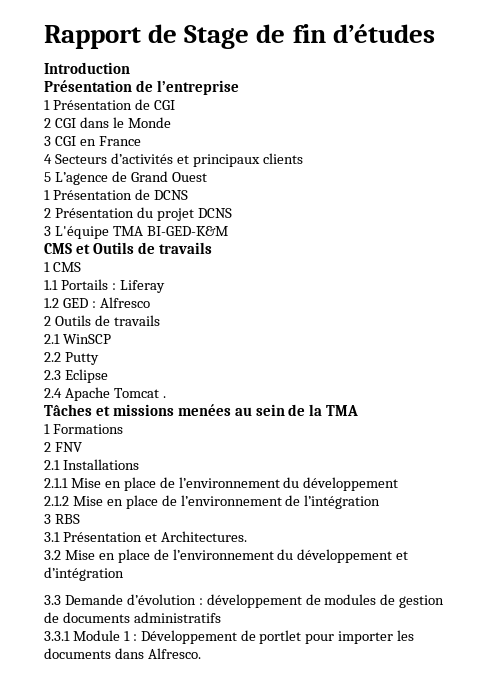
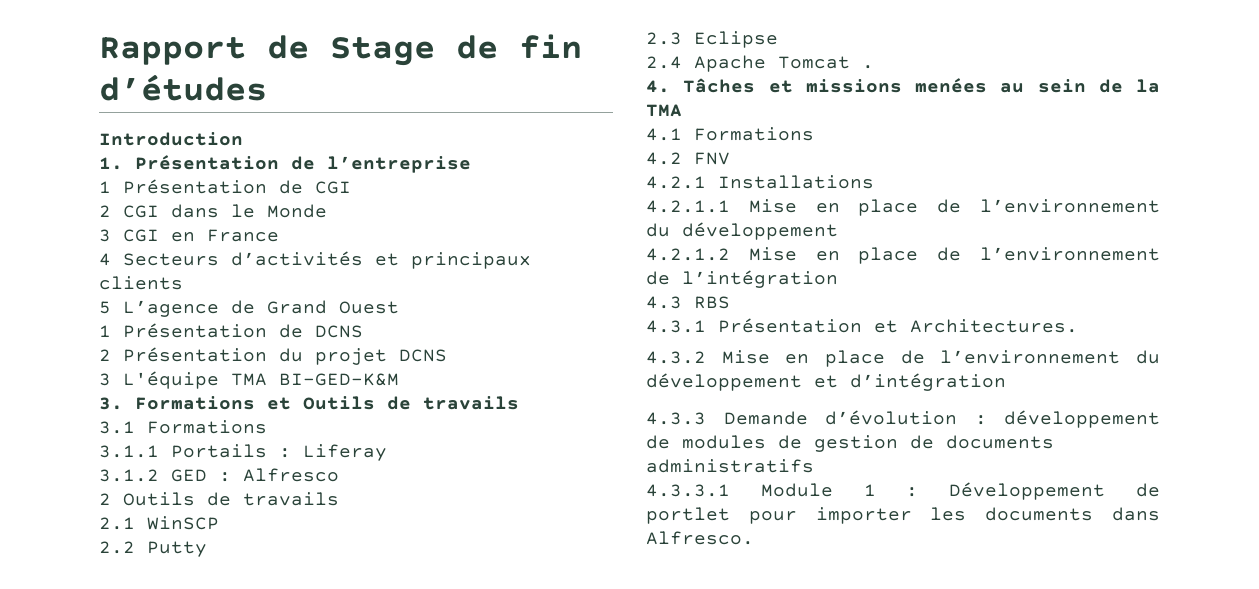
- Présentation de l’entreprise
+ 1. Présentation de l’entreprise
- CMS et Outils de travails
+ 3. Formations et Outils de travails
- 1 CMS
- 1.1 Portails : Liferay
+ 3.1 Formations
+ 3.1.1 Portails : Liferay
- 1.2 GED : Alfresco
+ 3.1.2 GED : Alfresco
- Tâches et missions menées au sein de la TMA
+ 4. Tâches et missions menées au sein de la TMA
- 1 Formations
- 2 FNV
+ 4.1 Formations
+ 4.2 FNV
- 2.1 Installations
+ 4.2.1 Installations
- 2.1.1 Mise en place de l’environnement du développement
+ 4.2.1.1 Mise en place de l’environnement du développement
- 2.1.2 Mise en place de l’environnement de l’intégration
+ 4.2.1.2 Mise en place de l’environnement de l’intégration
- 3 RBS
+ 4.3 RBS
- 3.1 Présentation et Architectures.
+ 4.3.1 Présentation et Architectures.
- 3.2 Mise en place de l’environnement du développement et d’intégration
+ 4.3.2 Mise en place de l’environnement du développement et d’intégration
- 3.3 Demande d’évolution : développement de modules de gestion de documents administratifs
+ 4.3.3 Demande d’évolution : développement de modules de gestion de documents administratifs
- 3.3.1 Module 1 : Développement de portlet pour importer les documents dans Alfresco.
+ 4.3.3.1 Module 1 : Développement de portlet pour importer les documents dans Alfresco.

